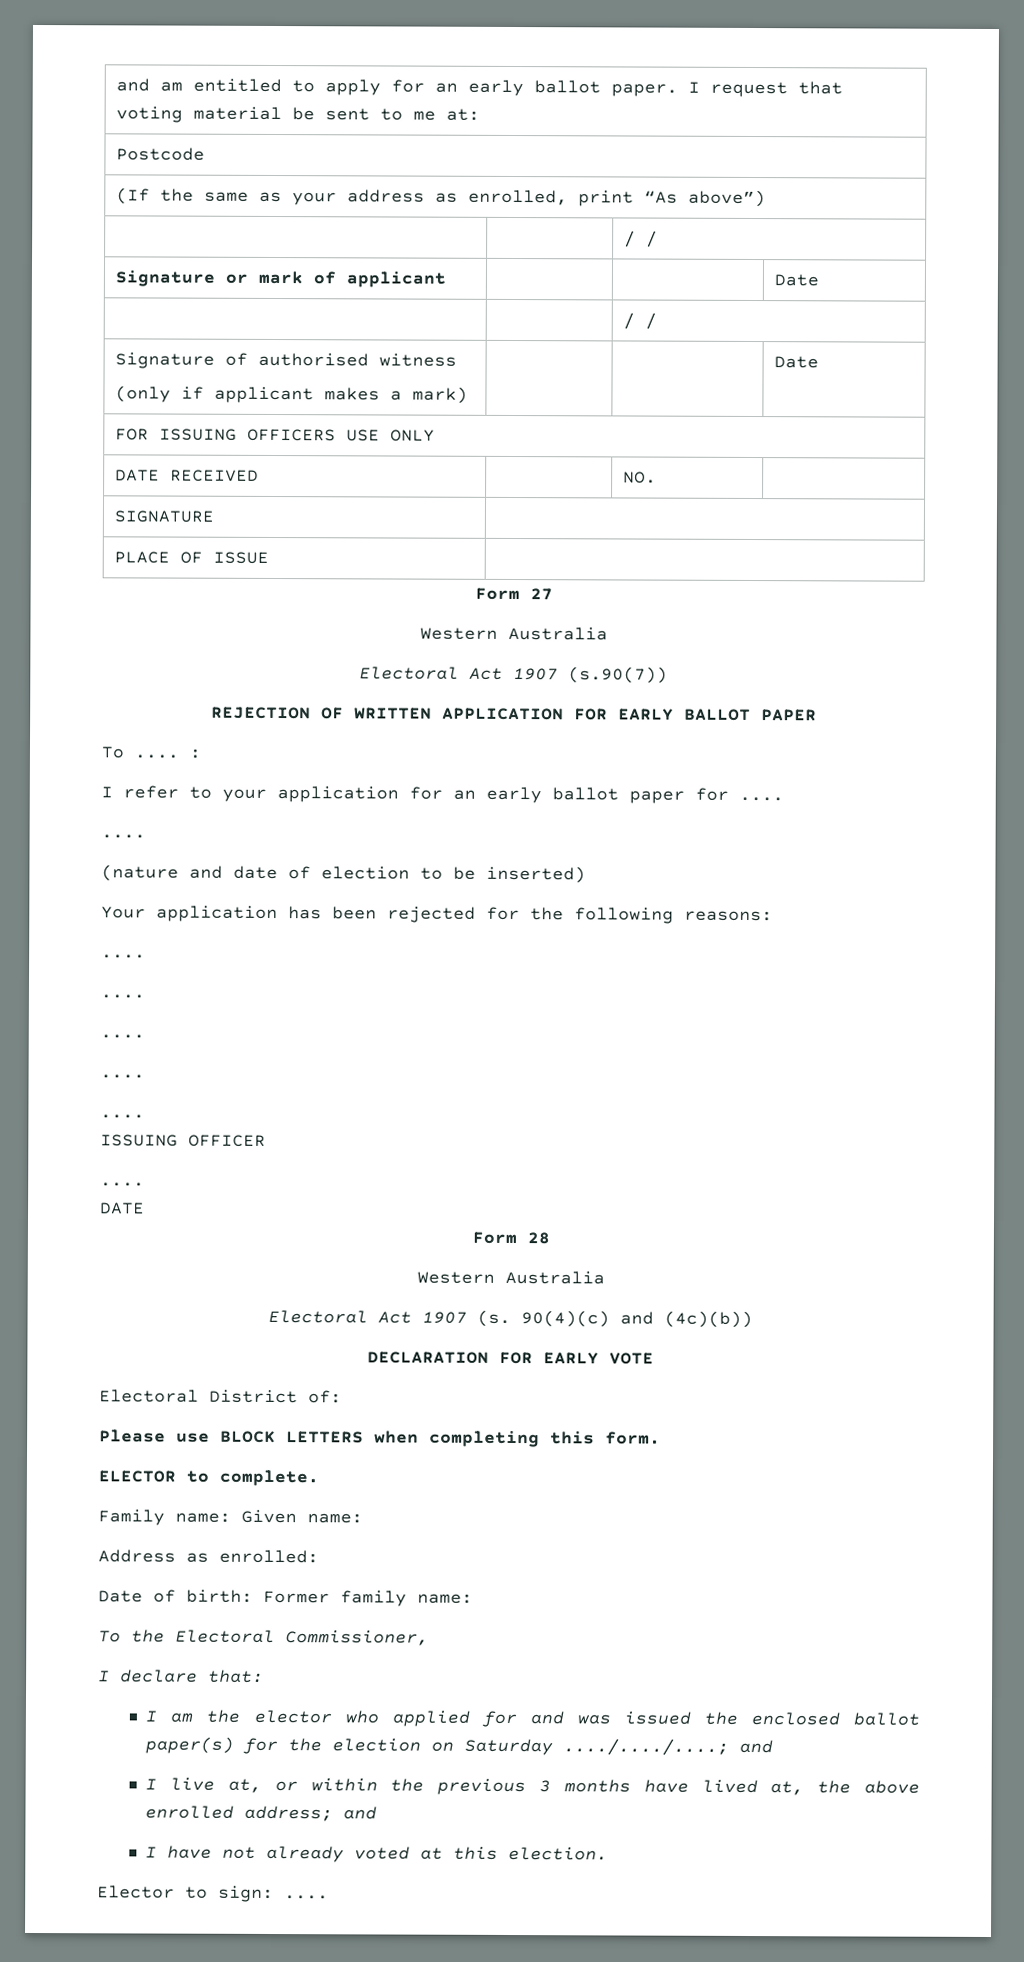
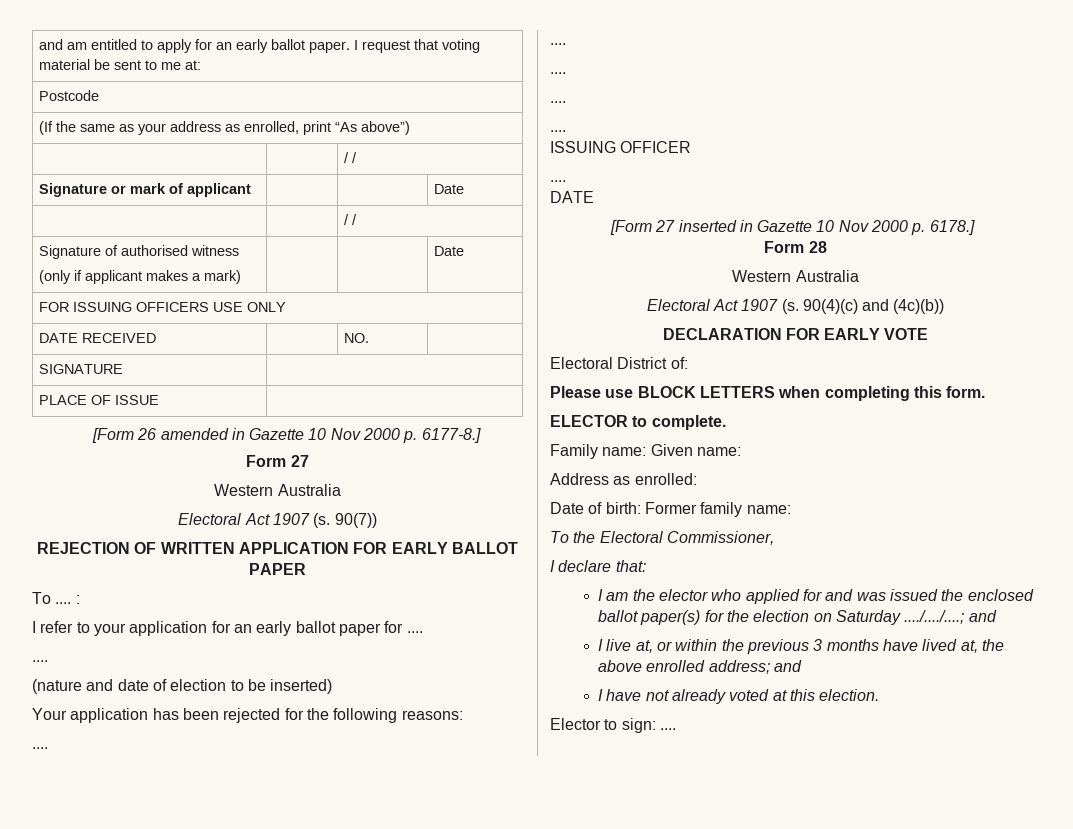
+ [Form 26 amended in Gazette 10 Nov 2000 p. 6177-8.]
- Electoral Act 1907 (s.90(7))
+ Electoral Act 1907 (s. 90(7))
+ [Form 27 inserted in Gazette 10 Nov 2000 p. 6178.]

